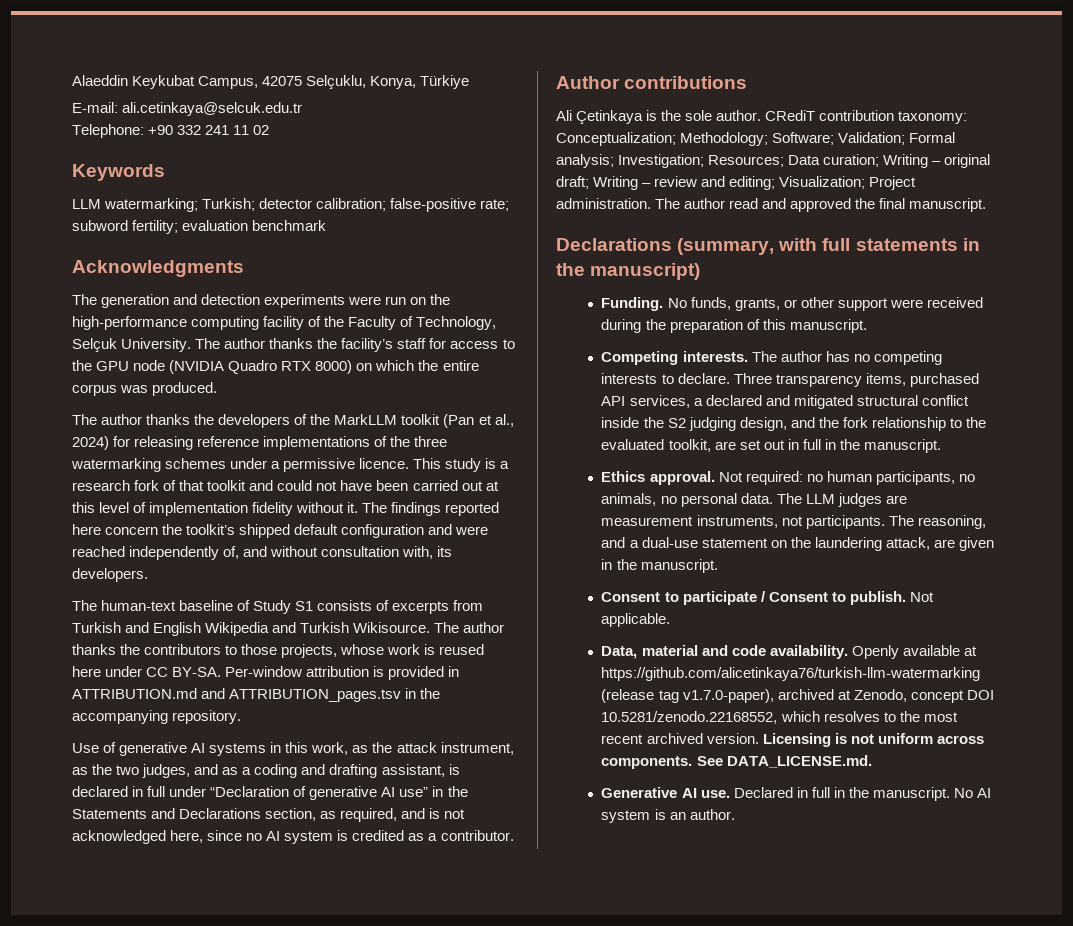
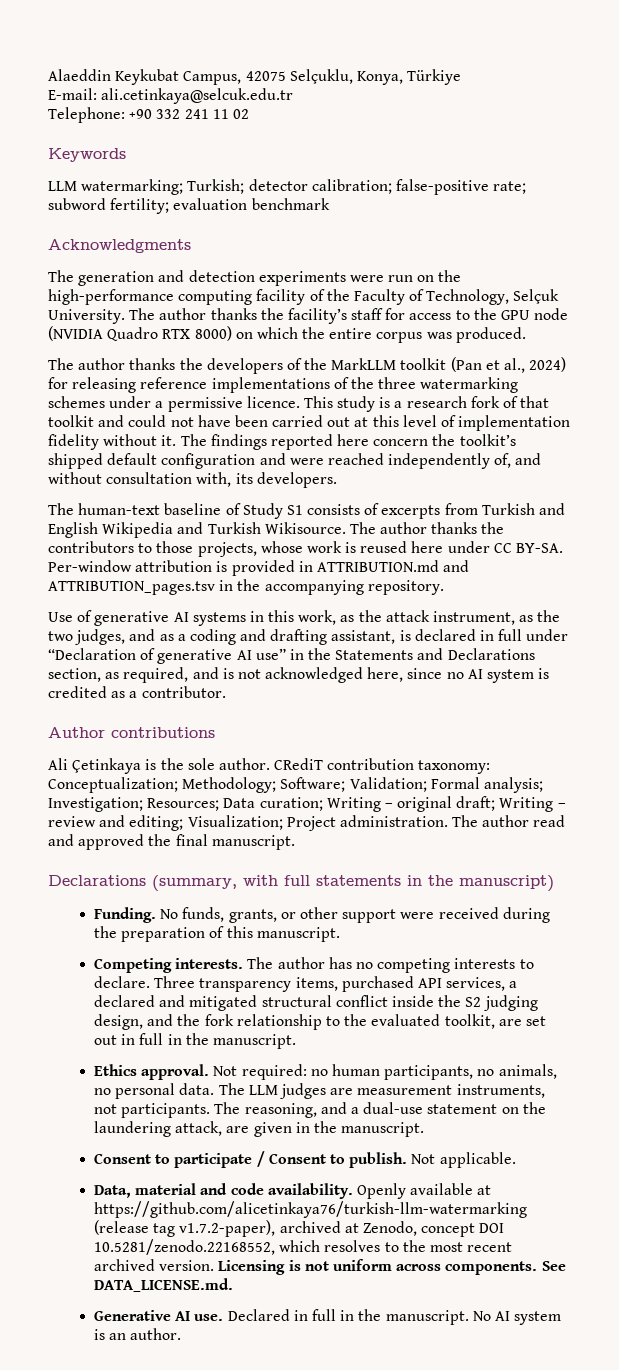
- Openly available at https://github.com/alicetinkaya76/turkish-llm-watermarking (release tag v1.7.0-paper), archived at Zenodo, concept DOI 10.5281/zenodo.22168552, which resolves to the most recent archived version.
+ Openly available at https://github.com/alicetinkaya76/turkish-llm-watermarking (release tag v1.7.2-paper), archived at Zenodo, concept DOI 10.5281/zenodo.22168552, which resolves to the most recent archived version.

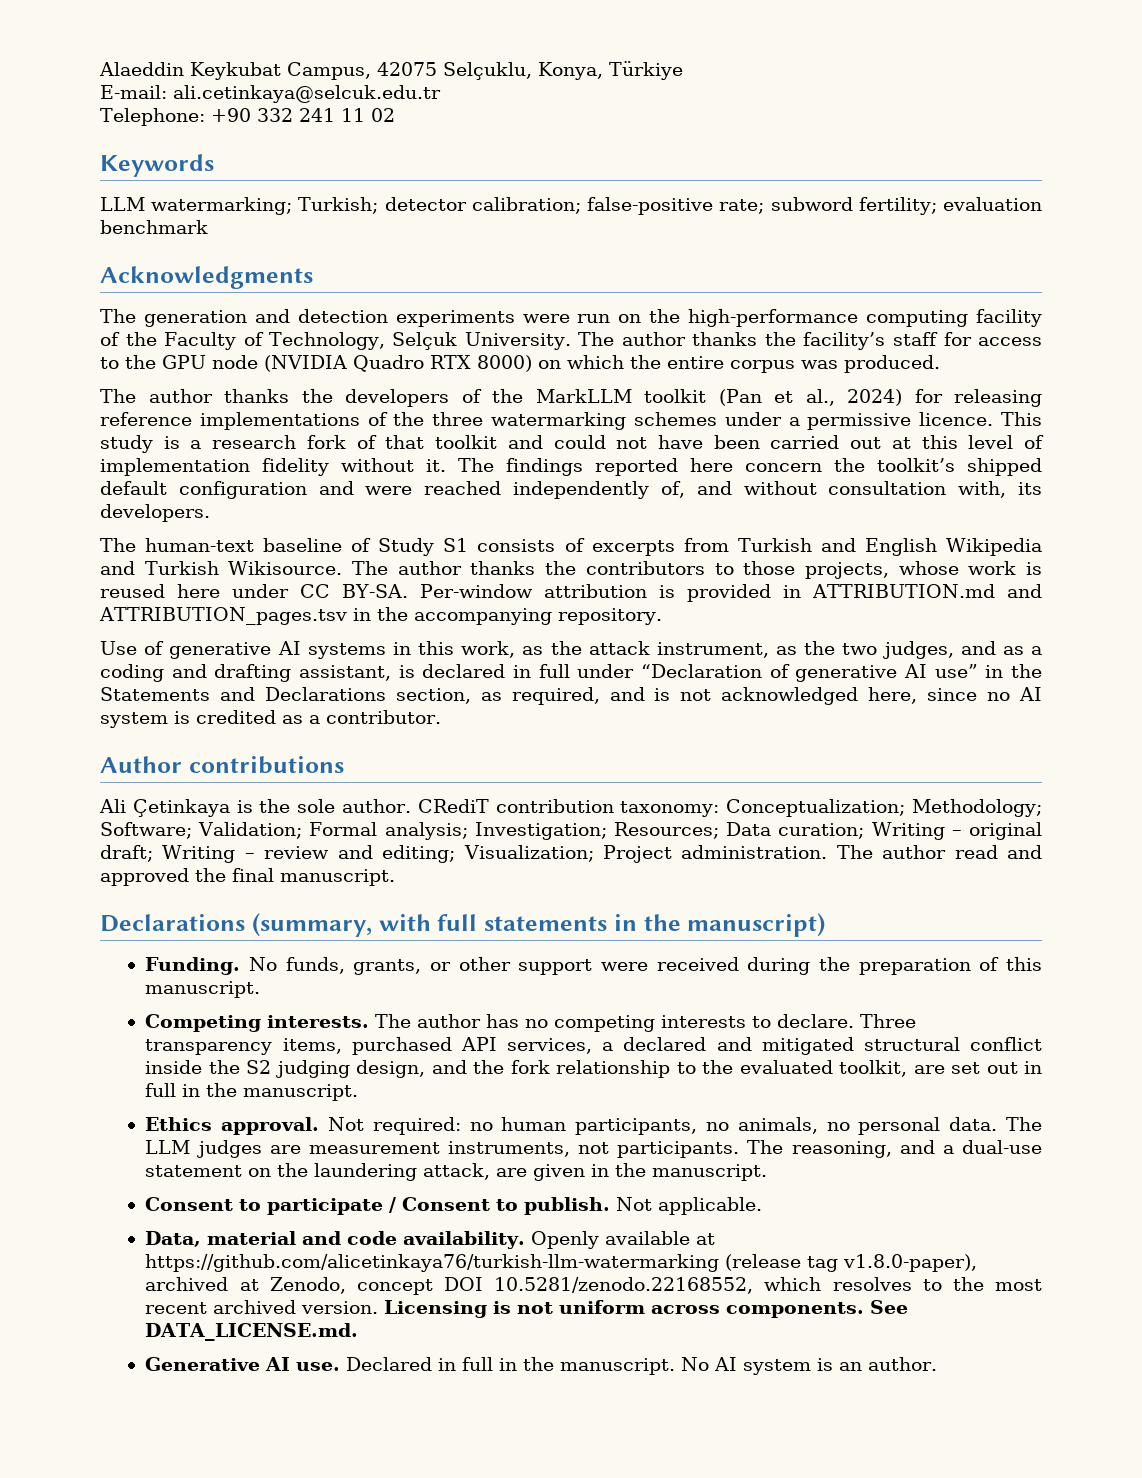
- Openly available at https://github.com/alicetinkaya76/turkish-llm-watermarking (release tag v1.7.2-paper), archived at Zenodo, concept DOI 10.5281/zenodo.22168552, which resolves to the most recent archived version.
+ Openly available at https://github.com/alicetinkaya76/turkish-llm-watermarking (release tag v1.8.0-paper), archived at Zenodo, concept DOI 10.5281/zenodo.22168552, which resolves to the most recent archived version.

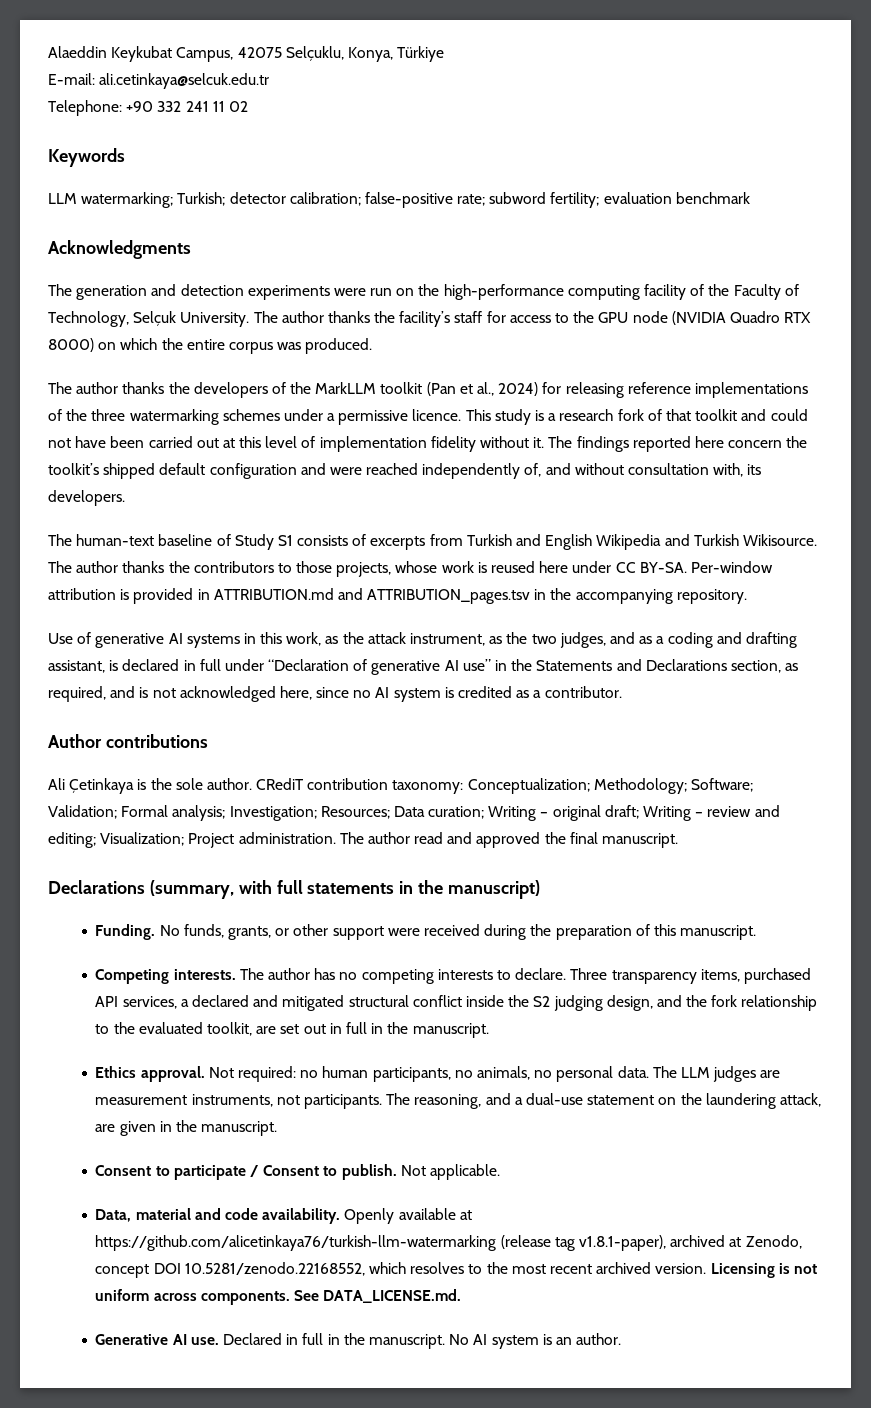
- Openly available at https://github.com/alicetinkaya76/turkish-llm-watermarking (release tag v1.8.0-paper), archived at Zenodo, concept DOI 10.5281/zenodo.22168552, which resolves to the most recent archived version.
+ Openly available at https://github.com/alicetinkaya76/turkish-llm-watermarking (release tag v1.8.1-paper), archived at Zenodo, concept DOI 10.5281/zenodo.22168552, which resolves to the most recent archived version.

